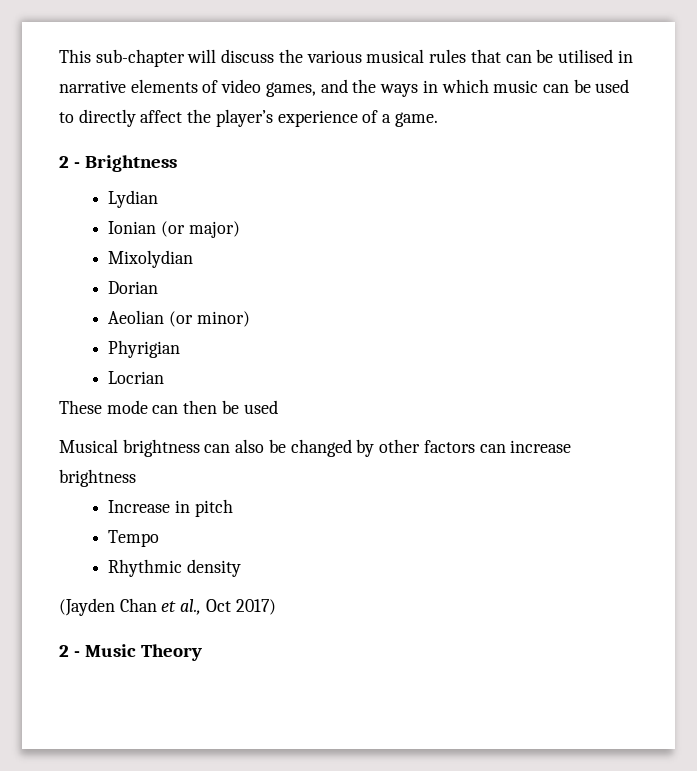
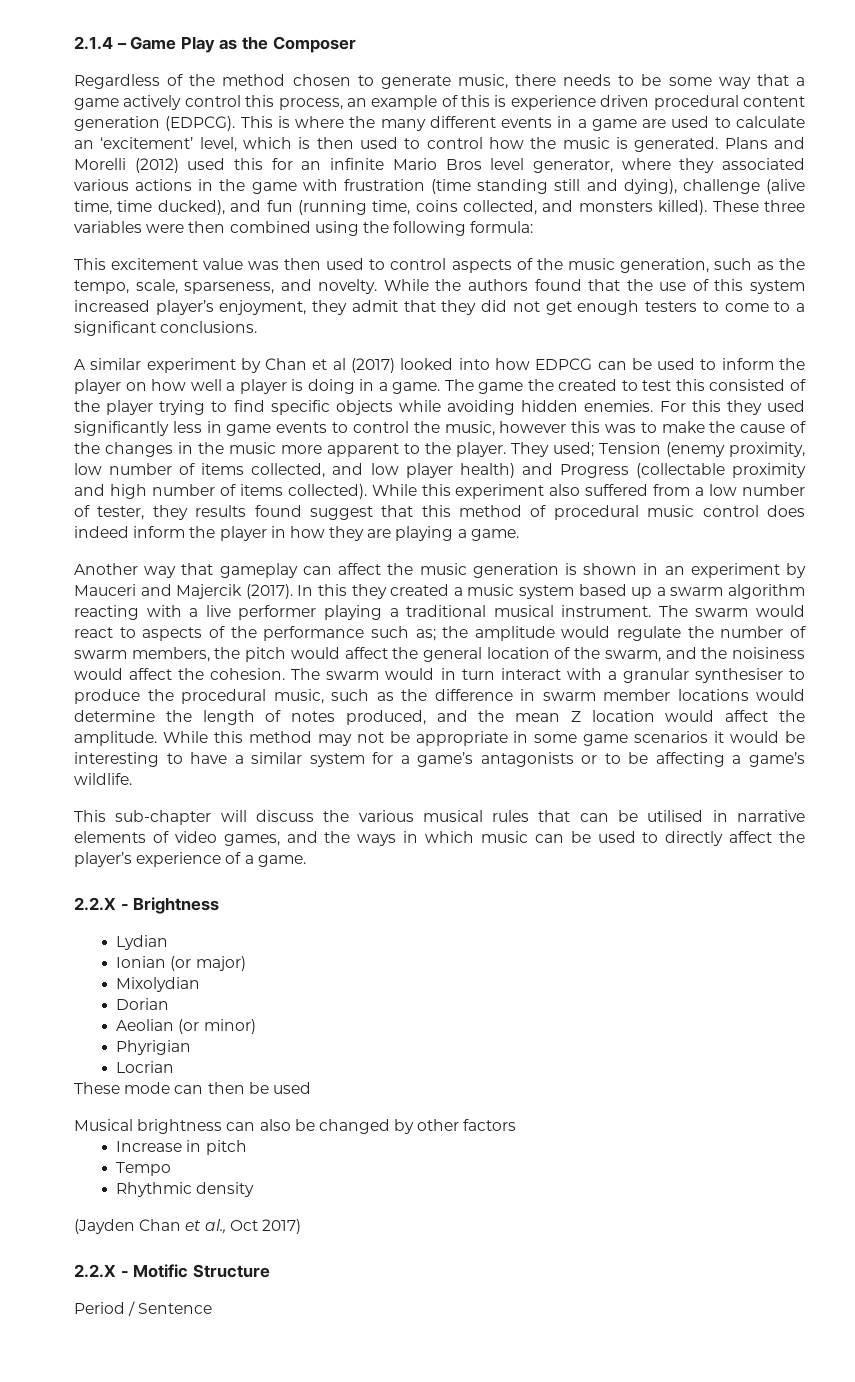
+ 2.1.4 – Game Play as the Composer
+ Regardless of the method chosen to generate music, there needs to be some way that a game actively control this process, an example of this is experience driven procedural content generation (EDPCG). This is where the many different events in a game are used to calculate an ‘excitement’ level, which is then used to control how the music is generated. Plans and Morelli (2012) used this for an infinite Mario Bros level generator, where they associated various actions in the game with frustration (time standing still and dying), challenge (alive time, time ducked), and fun (running time, coins collected, and monsters killed). These three variables were then combined using the following formula:
+ This excitement value was then used to control aspects of the music generation, such as the tempo, scale, sparseness, and novelty. While the authors found that the use of this system increased player’s enjoyment, they admit that they did not get enough testers to come to a significant conclusions.
+ A similar experiment by Chan et al (2017) looked into how EDPCG can be used to inform the player on how well a player is doing in a game. The game the created to test this consisted of the player trying to find specific objects while avoiding hidden enemies. For this they used significantly less in game events to control the music, however this was to make the cause of the changes in the music more apparent to the player. They used; Tension (enemy proximity, low number of items collected, and low player health) and Progress (collectable proximity and high number of items collected). While this experiment also suffered from a low number of tester, they results found suggest that this method of procedural music control does indeed inform the player in how they are playing a game.
+ Another way that gameplay can affect the music generation is shown in an experiment by Mauceri and Majercik (2017). In this they created a music system based up a swarm algorithm reacting with a live performer playing a traditional musical instrument. The swarm would react to aspects of the performance such as; the amplitude would regulate the number of swarm members, the pitch would affect the general location of the swarm, and the noisiness would affect the cohesion. The swarm would in turn interact with a granular synthesiser to produce the procedural music, such as the difference in swarm member locations would determine the length of notes produced, and the mean Z location would affect the amplitude. While this method may not be appropriate in some game scenarios it would be interesting to have a similar system for a game’s antagonists or to be affecting a game’s wildlife.
- 2 - Brightness
+ 2.2.X - Brightness
- Musical brightness can also be changed by other factors can increase brightness
+ Musical brightness can also be changed by other factors
- 2 - Music Theory
+ 2.2.X - Motific Structure
+ Period / Sentence

